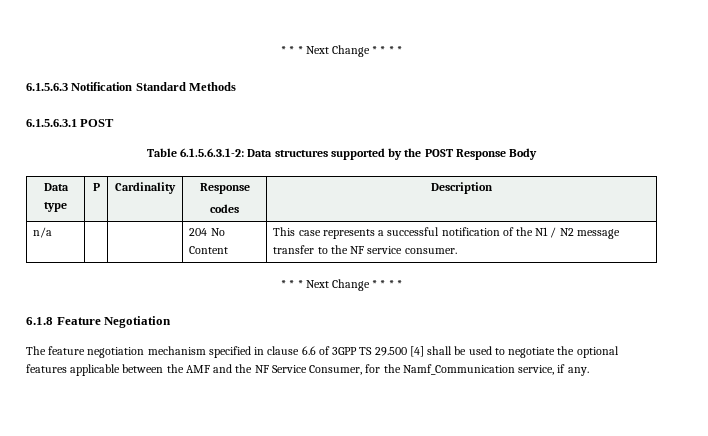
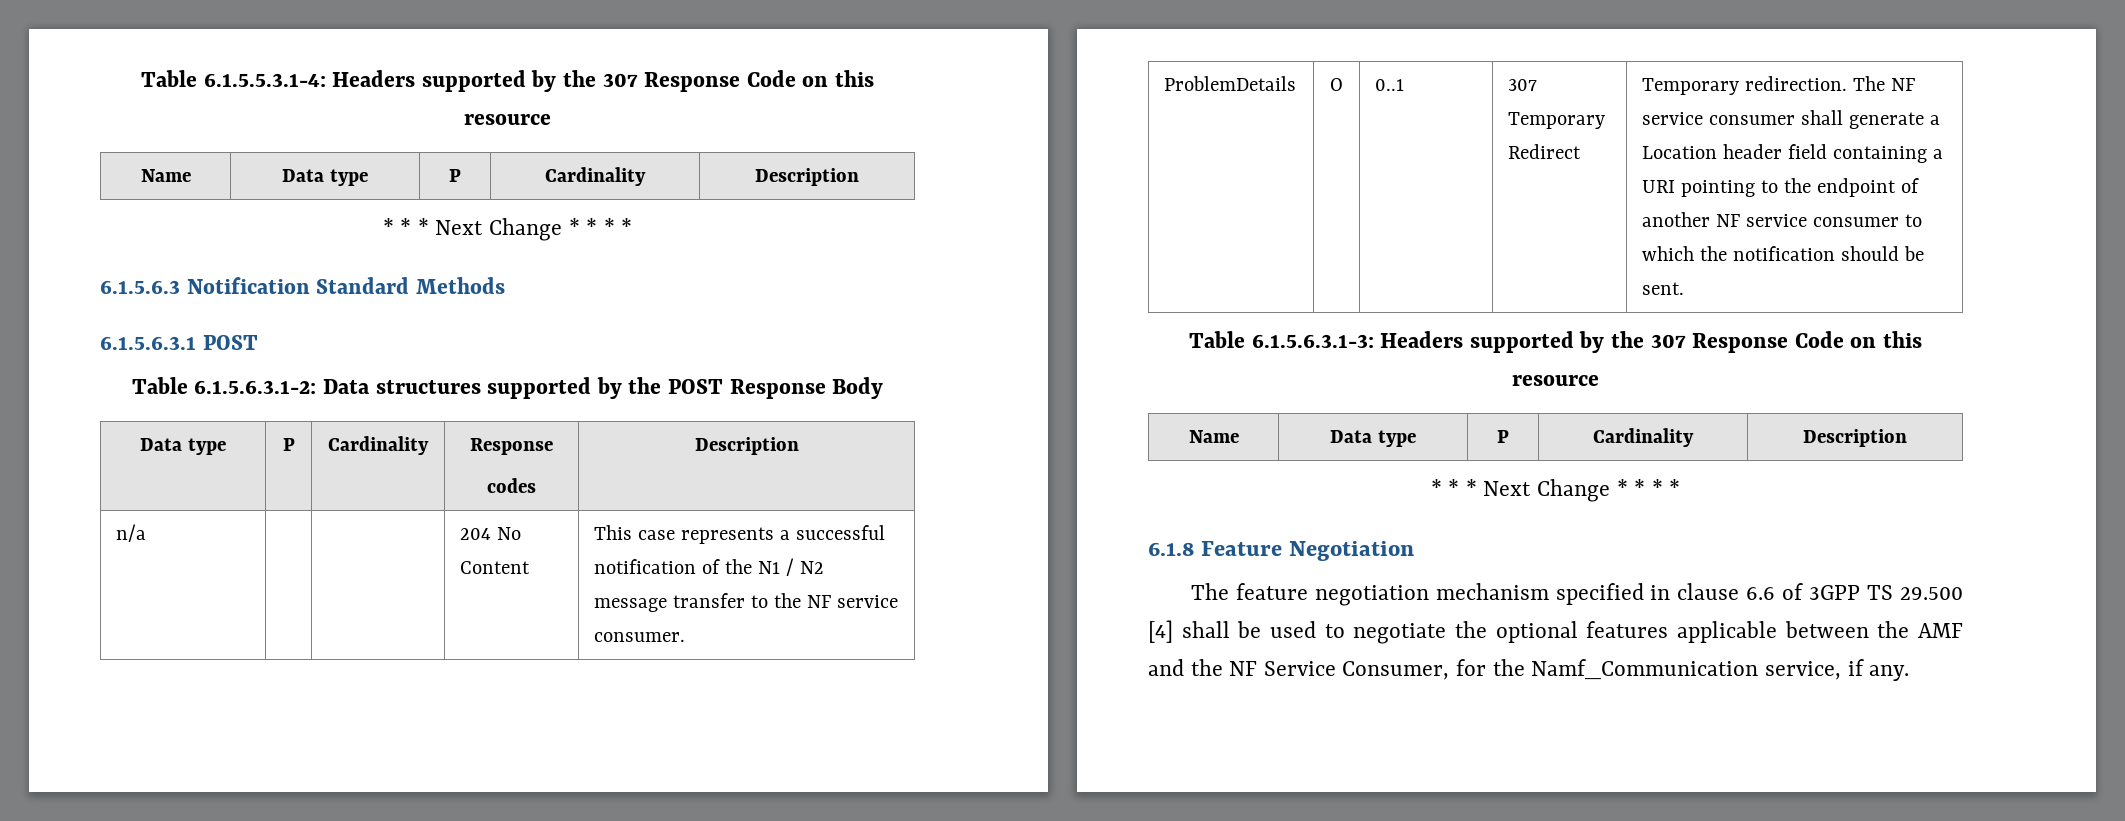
+ Table 6.1.5.5.3.1-4: Headers supported by the 307 Response Code on this resource
+ Name | Data type | P | Cardinality | Description
+ ProblemDetails | O | 0..1 | 307 Temporary Redirect | Temporary redirection. The NF service consumer shall generate a Location header field containing a URI pointing to the endpoint of another NF service consumer to which the notification should be sent.
+ Table 6.1.5.6.3.1-3: Headers supported by the 307 Response Code on this resource
+ Name | Data type | P | Cardinality | Description

